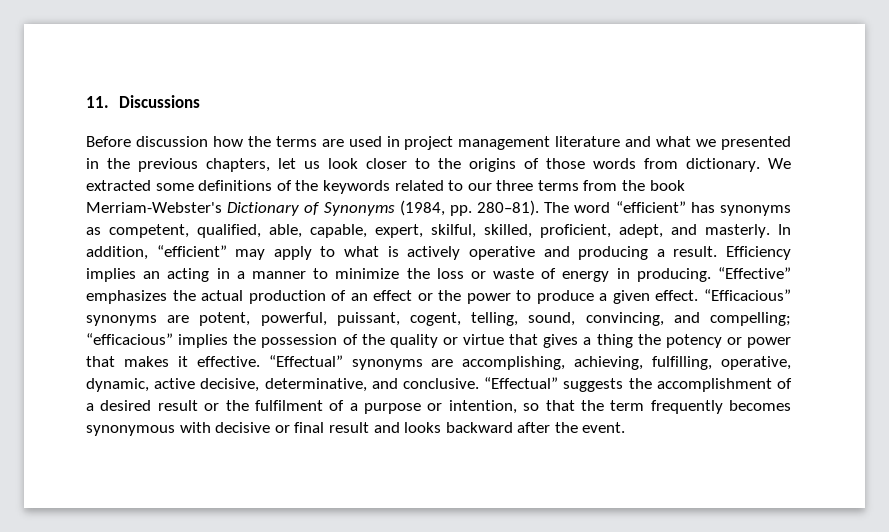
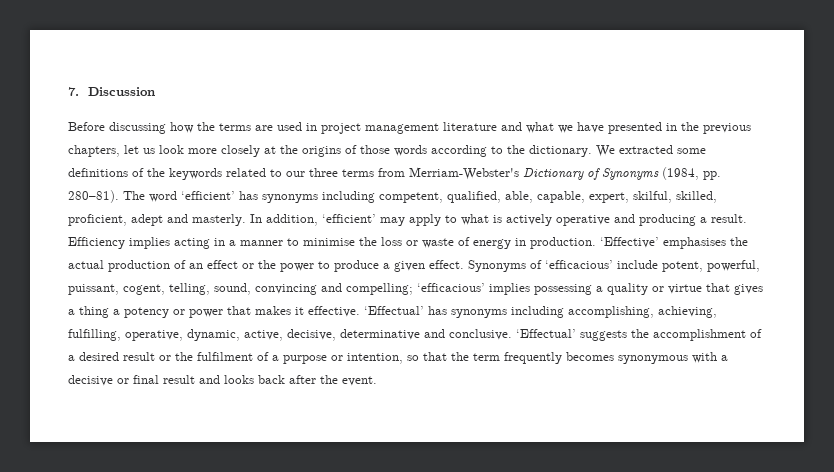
- 11. Discussions
+ 7. Discussion
- Before discussion how the terms are used in project management literature and what we presented in the previous chapters, let us look closer to the origins of those words from dictionary.
+ Before discussing how the terms are used in project management literature and what we have presented in the previous chapters, let us look more closely at the origins of those words according to the dictionary.
- We extracted some definitions of the keywords related to our three terms from the book Merriam-Webster's Dictionary of Synonyms (1984, pp. 280–81).
+ We extracted some definitions of the keywords related to our three terms from Merriam-Webster's Dictionary of Synonyms (1984, pp. 280–81).
- The word “efficient” has synonyms as competent, qualified, able, capable, expert, skilful, skilled, proficient, adept, and masterly.
+ The word ‘efficient’ has synonyms including competent, qualified, able, capable, expert, skilful, skilled, proficient, adept and masterly.
- In addition, “efficient” may apply to what is actively operative and producing a result.
+ In addition, ‘efficient’ may apply to what is actively operative and producing a result.
- Efficiency implies an acting in a manner to minimize the loss or waste of energy in producing. “Effective” emphasizes the actual production of an effect or the power to produce a given effect.
+ Efficiency implies acting in a manner to minimise the loss or waste of energy in production. ‘Effective’ emphasises the actual production of an effect or the power to produce a given effect.
- “Efficacious” synonyms are potent, powerful, puissant, cogent, telling, sound, convincing, and compelling; “efficacious” implies the possession of the quality or virtue that gives a thing the potency or power that makes it effective.
+ Synonyms of ‘efficacious’ include potent, powerful, puissant, cogent, telling, sound, convincing and compelling; ‘efficacious’ implies possessing a quality or virtue that gives a thing a potency or power that makes it effective.
- “Effectual” synonyms are accomplishing, achieving, fulfilling, operative, dynamic, active decisive, determinative, and conclusive.
+ ‘Effectual’ has synonyms including accomplishing, achieving, fulfilling, operative, dynamic, active, decisive, determinative and conclusive.
- “Effectual” suggests the accomplishment of a desired result or the fulfilment of a purpose or intention, so that the term frequently becomes synonymous with decisive or final result and looks backward after the event.
+ ‘Effectual’ suggests the accomplishment of a desired result or the fulfilment of a purpose or intention, so that the term frequently becomes synonymous with a decisive or final result and looks back after the event.

